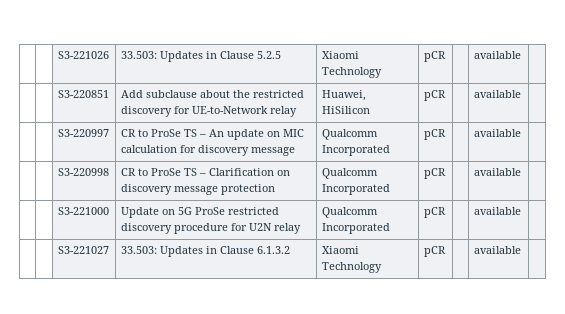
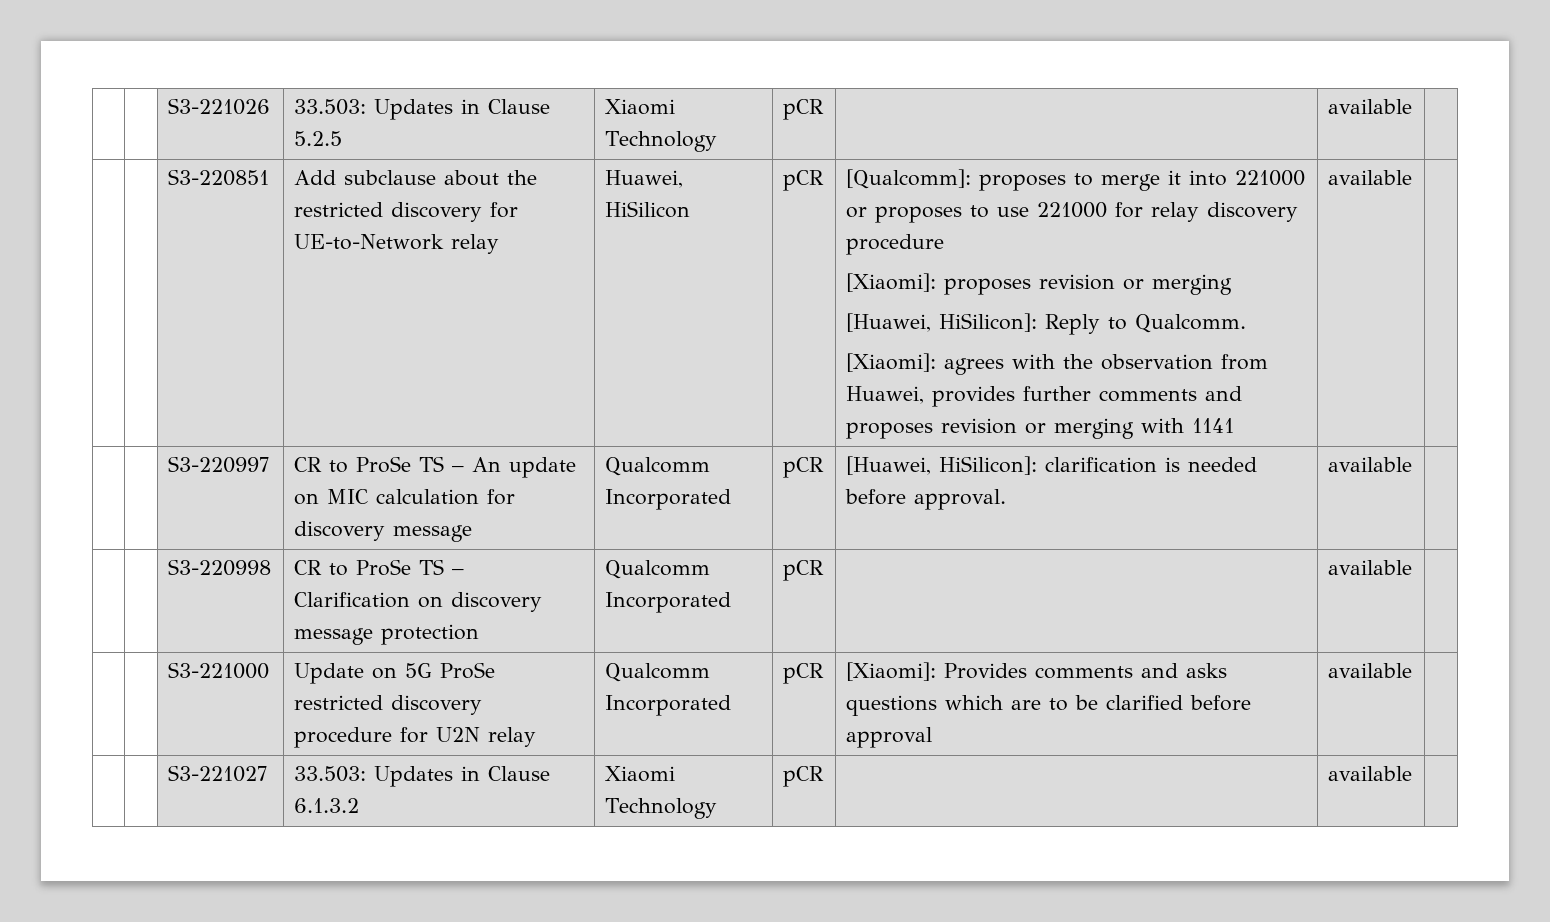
+ [Qualcomm]: proposes to merge it into 221000 or proposes to use 221000 for relay discovery procedure
+ [Xiaomi]: proposes revision or merging
+ [Huawei, HiSilicon]: Reply to Qualcomm.
+ [Xiaomi]: agrees with the observation from Huawei, provides further comments and proposes revision or merging with 1141
- | | S3-220997 | CR to ProSe TS – An update on MIC calculation for discovery message | Qualcomm Incorporated | pCR | | available |
+ | | S3-220997 | CR to ProSe TS – An update on MIC calculation for discovery message | Qualcomm Incorporated | pCR | [Huawei, HiSilicon]: clarification is needed before approval. | available |
- | | S3-221000 | Update on 5G ProSe restricted discovery procedure for U2N relay | Qualcomm Incorporated | pCR | | available |
+ | | S3-221000 | Update on 5G ProSe restricted discovery procedure for U2N relay | Qualcomm Incorporated | pCR | [Xiaomi]: Provides comments and asks questions which are to be clarified before approval | available |

